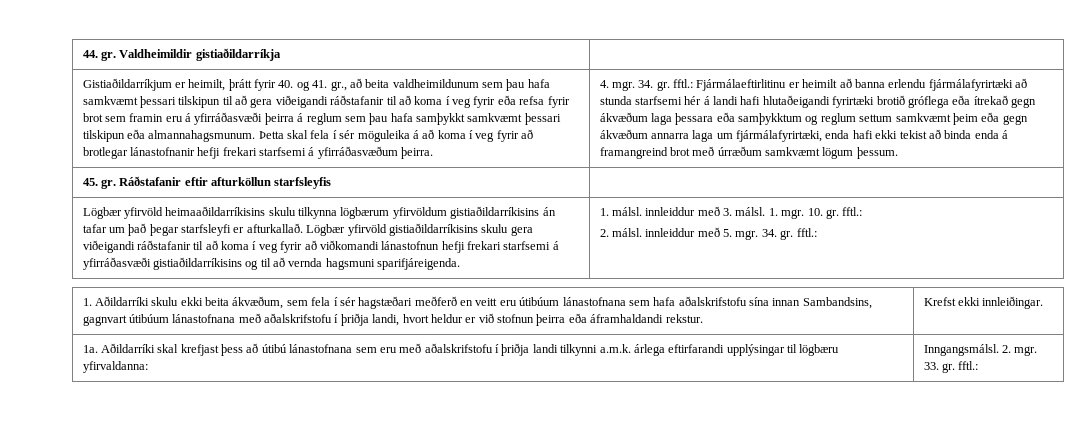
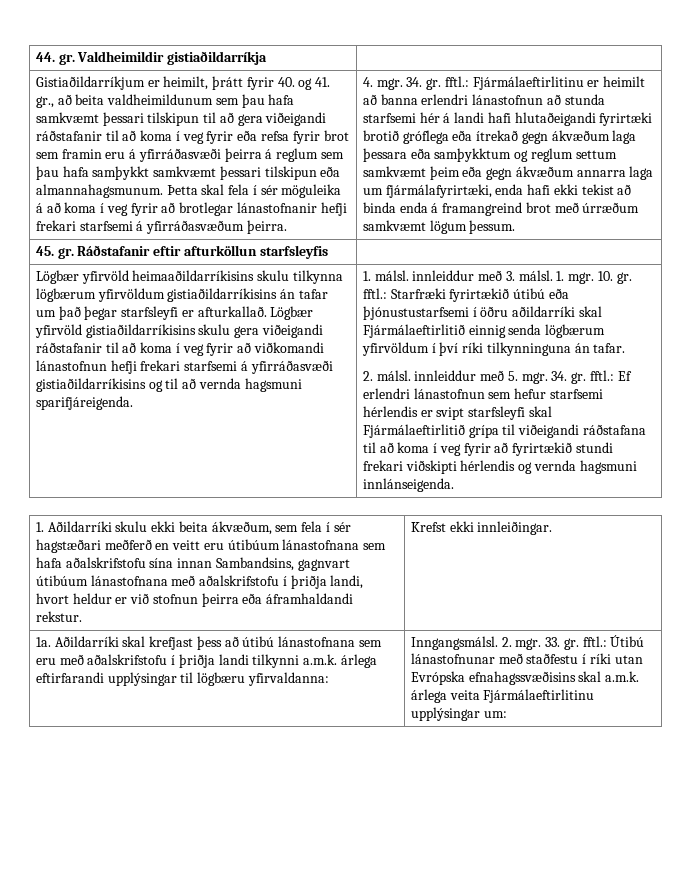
- 34. gr. fftl.: Fjármálaeftirlitinu er heimilt að banna erlendu fjármálafyrirtæki að stunda starfsemi hér á landi hafi hlutaðeigandi fyrirtæki brotið gróflega eða ítrekað gegn ákvæðum laga þessara eða samþykktum og reglum settum samkvæmt þeim eða gegn ákvæðum annarra laga um fjármálafyrirtæki, enda hafi ekki tekist að binda enda á framangreind brot með úrræðum samkvæmt lögum þessum.
+ 34. gr. fftl.: Fjármálaeftirlitinu er heimilt að banna erlendri lánastofnun að stunda starfsemi hér á landi hafi hlutaðeigandi fyrirtæki brotið gróflega eða ítrekað gegn ákvæðum laga þessara eða samþykktum og reglum settum samkvæmt þeim eða gegn ákvæðum annarra laga um fjármálafyrirtæki, enda hafi ekki tekist að binda enda á framangreind brot með úrræðum samkvæmt lögum þessum.
- 10. gr. fftl.:
+ 10. gr. fftl.: Starfræki fyrirtækið útibú eða þjónustustarfsemi í öðru aðildarríki skal Fjármálaeftirlitið einnig senda lögbærum yfirvöldum í því ríki tilkynninguna án tafar.
- 2. málsl. innleiddur með 5. mgr. 34. gr. fftl.:
+ 2. málsl. innleiddur með 5. mgr. 34. gr. fftl.: Ef erlendri lánastofnun sem hefur starfsemi hérlendis er svipt starfsleyfi skal Fjármálaeftirlitið grípa til viðeigandi ráðstafana til að koma í veg fyrir að fyrirtækið stundi frekari viðskipti hérlendis og vernda hagsmuni innlánseigenda.
- 33. gr. fftl.:
+ 33. gr. fftl.: Útibú lánastofnunar með staðfestu í ríki utan Evrópska efnahagssvæðisins skal a.m.k. árlega veita Fjármálaeftirlitinu upplýsingar um:

